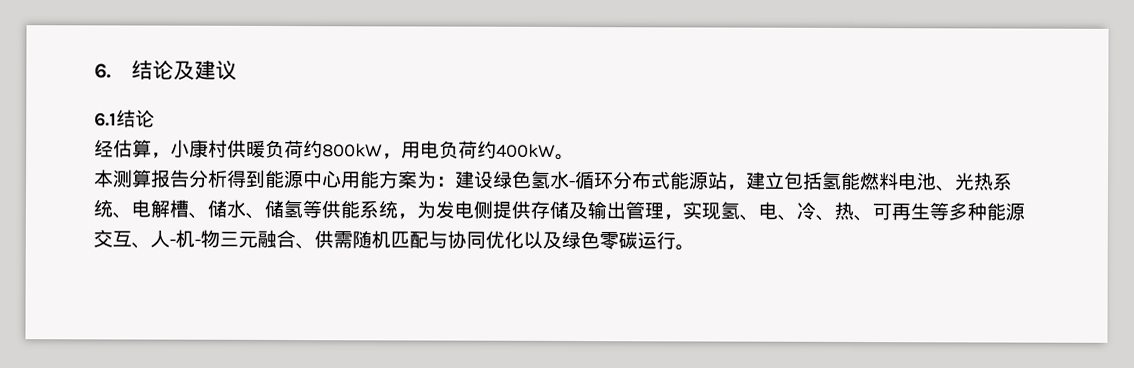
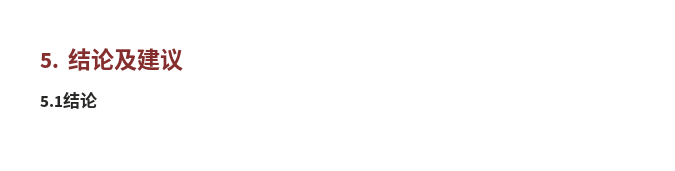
- 6.结论及建议
+ 5.结论及建议
- 6.1结论
- 经估算，小康村供暖负荷约800kW，用电负荷约400kW。
- 本测算报告分析得到能源中心用能方案为：建设绿色氢水-循环分布式能源站，建立包括氢能燃料电池、光热系统、电解槽、储水、储氢等供能系统，为发电侧提供存储及输出管理，实现氢、电、冷、热、可再生等多种能源交互、人-机-物三元融合、供需随机匹配与协同优化以及绿色零碳运行。
+ 5.1结论

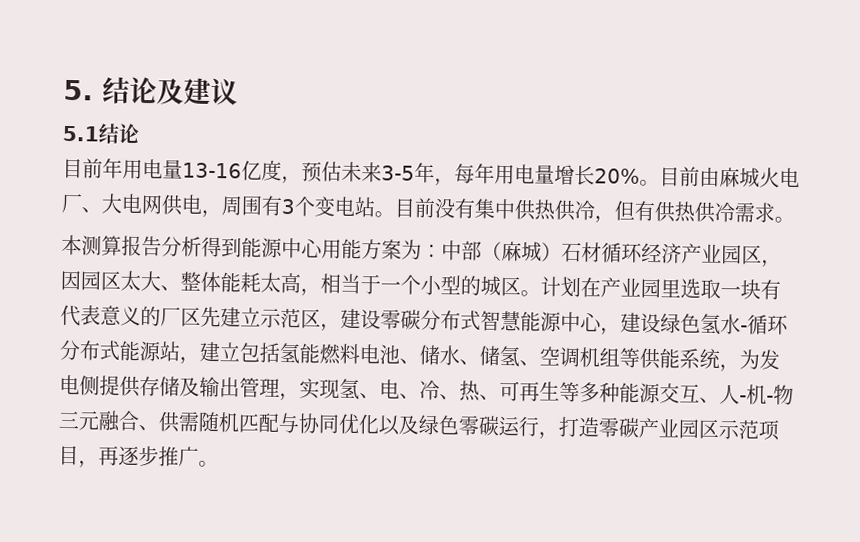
+ 目前年用电量13-16亿度，预估未来3-5年，每年用电量增长20%。目前由麻城火电厂、大电网供电，周围有3个变电站。目前没有集中供热供冷，但有供热供冷需求。
+ 本测算报告分析得到能源中心用能方案为：中部（麻城）石材循环经济产业园区，因园区太大、整体能耗太高，相当于一个小型的城区。计划在产业园里选取一块有代表意义的厂区先建立示范区，建设零碳分布式智慧能源中心，建设绿色氢水-循环分布式能源站，建立包括氢能燃料电池、储水、储氢、空调机组等供能系统，为发电侧提供存储及输出管理，实现氢、电、冷、热、可再生等多种能源交互、人-机-物三元融合、供需随机匹配与协同优化以及绿色零碳运行，打造零碳产业园区示范项目，再逐步推广。

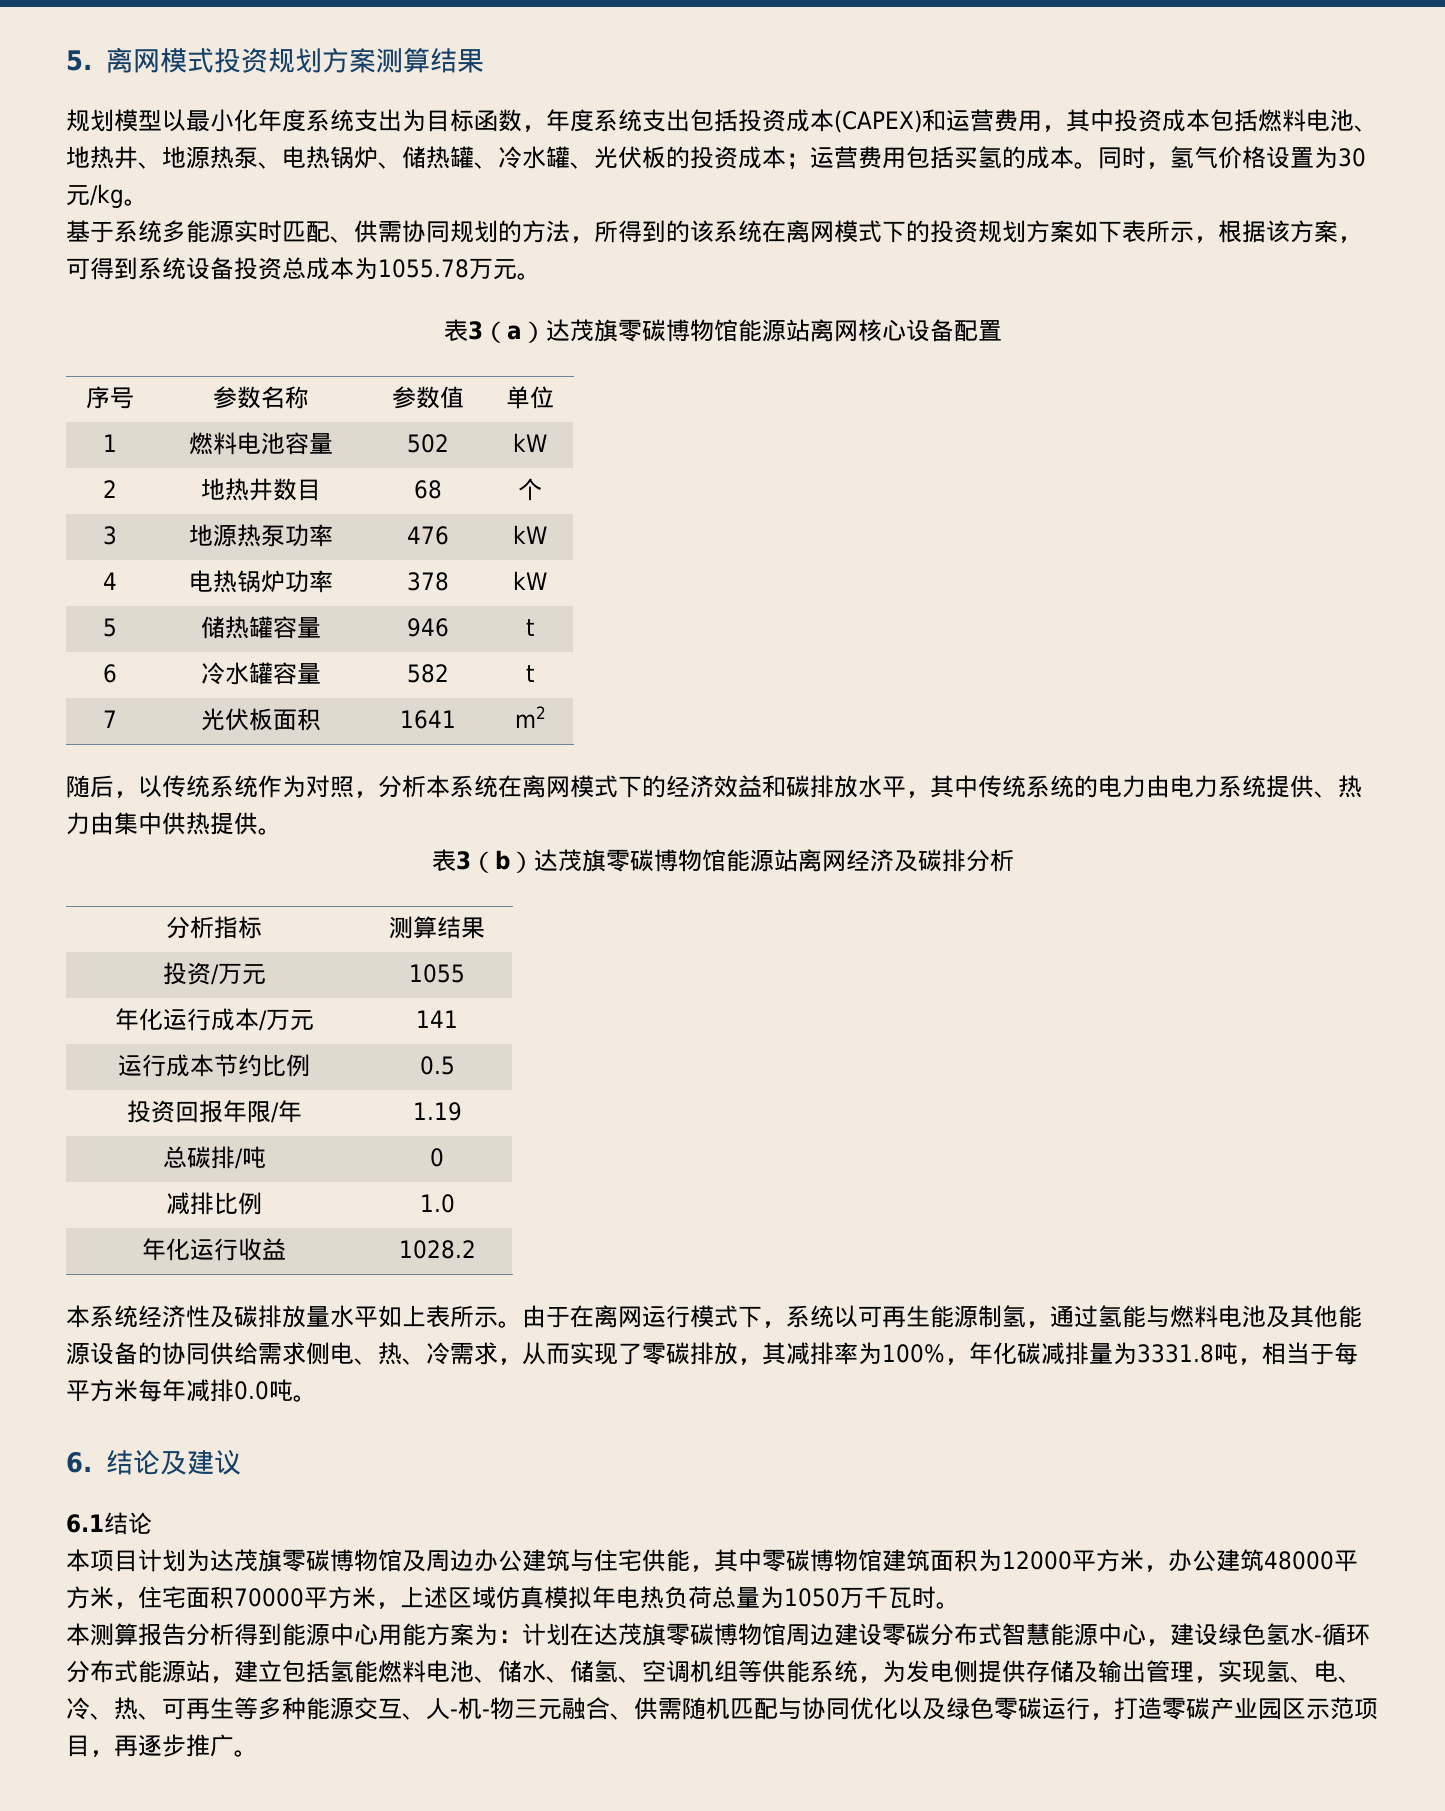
- 5.结论及建议
+ 5.离网模式投资规划方案测算结果
+ 规划模型以最小化年度系统支出为目标函数，年度系统支出包括投资成本(CAPEX)和运营费用，其中投资成本包括燃料电池、地热井、地源热泵、电热锅炉、储热罐、冷水罐、光伏板的投资成本；运营费用包括买氢的成本。同时，氢气价格设置为30元/kg。
+ 基于系统多能源实时匹配、供需协同规划的方法，所得到的该系统在离网模式下的投资规划方案如下表所示，根据该方案，可得到系统设备投资总成本为1055.78万元。
+ 表3（a）达茂旗零碳博物馆能源站离网核心设备配置
+ 序号 | 参数名称 | 参数值 | 单位
+ 1 | 燃料电池容量 | 502 | kW
+ 2 | 地热井数目 | 68 | 个
+ 3 | 地源热泵功率 | 476 | kW
+ 4 | 电热锅炉功率 | 378 | kW
+ 5 | 储热罐容量 | 946 | t
+ 6 | 冷水罐容量 | 582 | t
+ 7 | 光伏板面积 | 1641 | m2
+ 随后，以传统系统作为对照，分析本系统在离网模式下的经济效益和碳排放水平，其中传统系统的电力由电力系统提供、热力由集中供热提供。
+ 表3（b）达茂旗零碳博物馆能源站离网经济及碳排分析
+ 分析指标 | 测算结果
+ 投资/万元 | 1055
+ 年化运行成本/万元 | 141
+ 运行成本节约比例 | 0.5
+ 投资回报年限/年 | 1.19
+ 总碳排/吨 | 0
+ 减排比例 | 1.0
+ 年化运行收益 | 1028.2
+ 本系统经济性及碳排放量水平如上表所示。由于在离网运行模式下，系统以可再生能源制氢，通过氢能与燃料电池及其他能源设备的协同供给需求侧电、热、冷需求，从而实现了零碳排放，其减排率为100%，年化碳减排量为3331.8吨，相当于每平方米每年减排0.0吨。
+ 6.结论及建议
- 5.1结论
+ 6.1结论
- 目前年用电量13-16亿度，预估未来3-5年，每年用电量增长20%。目前由麻城火电厂、大电网供电，周围有3个变电站。目前没有集中供热供冷，但有供热供冷需求。
+ 本项目计划为达茂旗零碳博物馆及周边办公建筑与住宅供能，其中零碳博物馆建筑面积为12000平方米，办公建筑48000平方米，住宅面积70000平方米，上述区域仿真模拟年电热负荷总量为1050万千瓦时。
- 中部（麻城）石材循环经济产业园区，因园区太大、整体能耗太高，相当于一个小型的城区。计划在产业园里选取一块有代表意义的厂区先建立示范区，建设零碳分布式智慧能源中心，建设绿色氢水-循环分布式能源站，建立包括氢能燃料电池、储水、储氢、空调机组等供能系统，为发电侧提供存储及输出管理，实现氢、电、冷、热、可再生等多种能源交互、人-机-物三元融合、供需随机匹配与协同优化以及绿色零碳运行，打造零碳产业园区示范项目，再逐步推广。
+ 计划在达茂旗零碳博物馆周边建设零碳分布式智慧能源中心，建设绿色氢水-循环分布式能源站，建立包括氢能燃料电池、储水、储氢、空调机组等供能系统，为发电侧提供存储及输出管理，实现氢、电、冷、热、可再生等多种能源交互、人-机-物三元融合、供需随机匹配与协同优化以及绿色零碳运行，打造零碳产业园区示范项目，再逐步推广。

